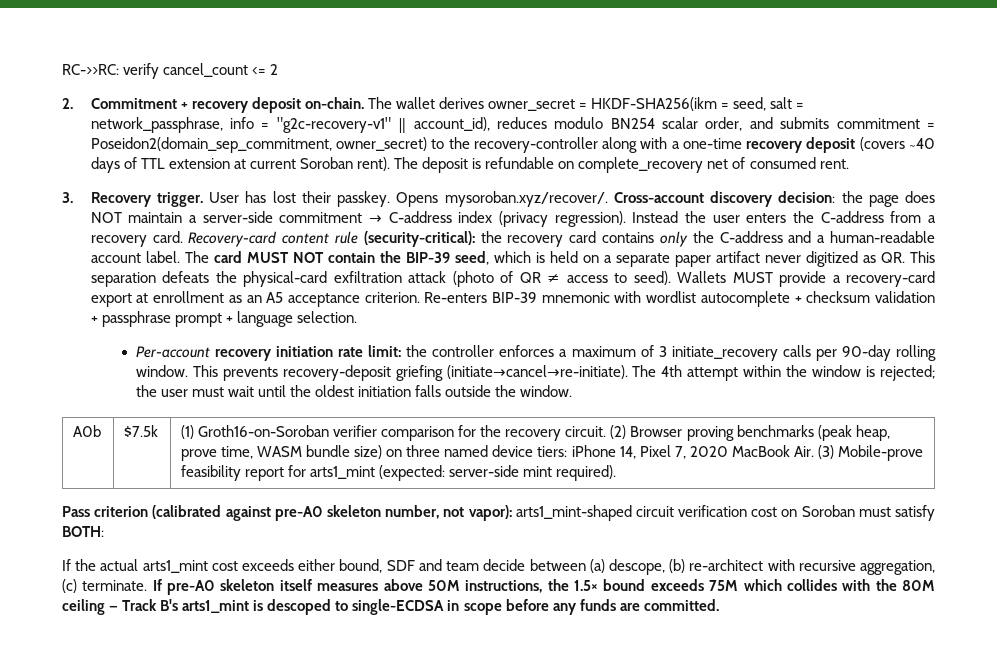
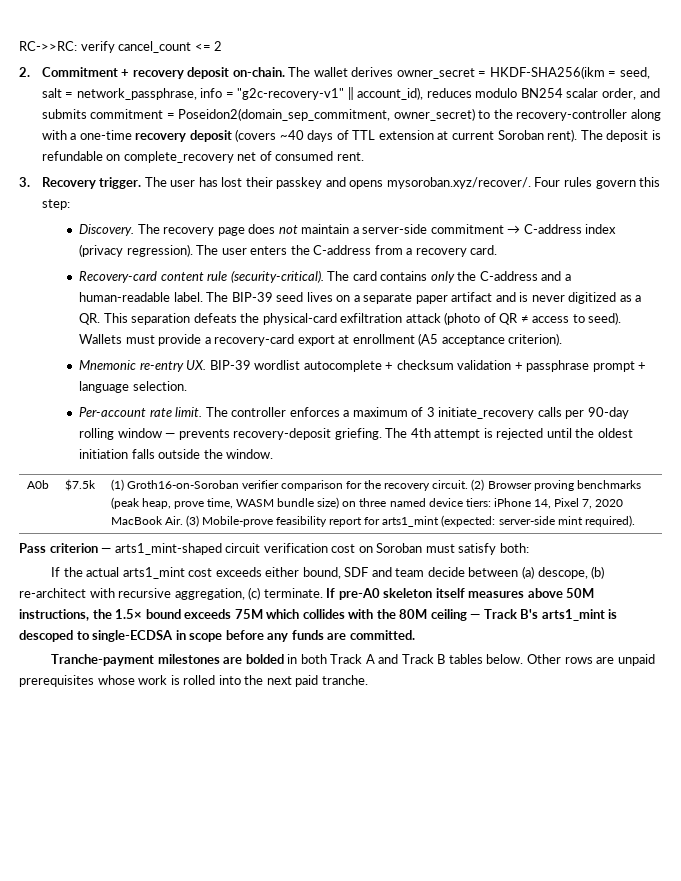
- User has lost their passkey. Opens mysoroban.xyz/recover/. Cross-account discovery decision: the page does NOT maintain a server-side commitment → C-address index (privacy regression).
+ The user has lost their passkey and opens mysoroban.xyz/recover/. Four rules govern this step:
+ Discovery. The recovery page does not maintain a server-side commitment → C-address index (privacy regression).
- Instead the user enters the C-address from a recovery card. Recovery-card content rule (security-critical): the recovery card contains only the C-address and a human-readable account label.
+ The user enters the C-address from a recovery card.
+ Recovery-card content rule (security-critical). The card contains only the C-address and a human-readable label.
- The card MUST NOT contain the BIP-39 seed, which is held on a separate paper artifact never digitized as QR. This separation defeats the physical-card exfiltration attack (photo of QR ≠ access to seed).
+ The BIP-39 seed lives on a separate paper artifact and is never digitized as a QR. This separation defeats the physical-card exfiltration attack (photo of QR ≠ access to seed).
- Wallets MUST provide a recovery-card export at enrollment as an A5 acceptance criterion. Re-enters BIP-39 mnemonic with wordlist autocomplete + checksum validation + passphrase prompt + language selection.
+ Wallets must provide a recovery-card export at enrollment (A5 acceptance criterion).
+ Mnemonic re-entry UX. BIP-39 wordlist autocomplete + checksum validation + passphrase prompt + language selection.
- Per-account recovery initiation rate limit: the controller enforces a maximum of 3 initiate_recovery calls per 90-day rolling window. This prevents recovery-deposit griefing (initiate→cancel→re-initiate). The 4th attempt within the window is rejected; the user must wait until the oldest initiation falls outside the window.
+ Per-account rate limit. The controller enforces a maximum of 3 initiate_recovery calls per 90-day rolling window — prevents recovery-deposit griefing. The 4th attempt is rejected until the oldest initiation falls outside the window.
- Pass criterion (calibrated against pre-A0 skeleton number, not vapor): arts1_mint-shaped circuit verification cost on Soroban must satisfy BOTH:
+ Pass criterion — arts1_mint-shaped circuit verification cost on Soroban must satisfy both:
+ Tranche-payment milestones are bolded in both Track A and Track B tables below. Other rows are unpaid prerequisites whose work is rolled into the next paid tranche.

